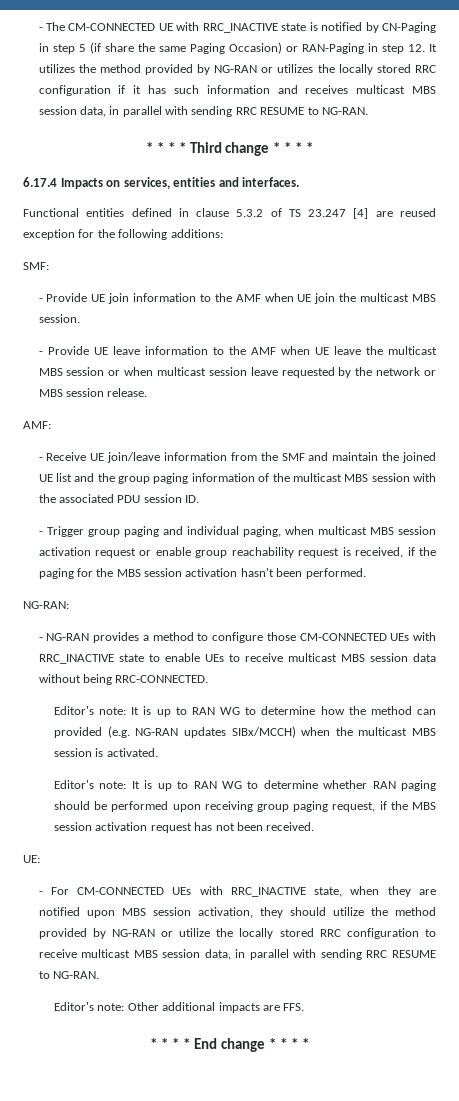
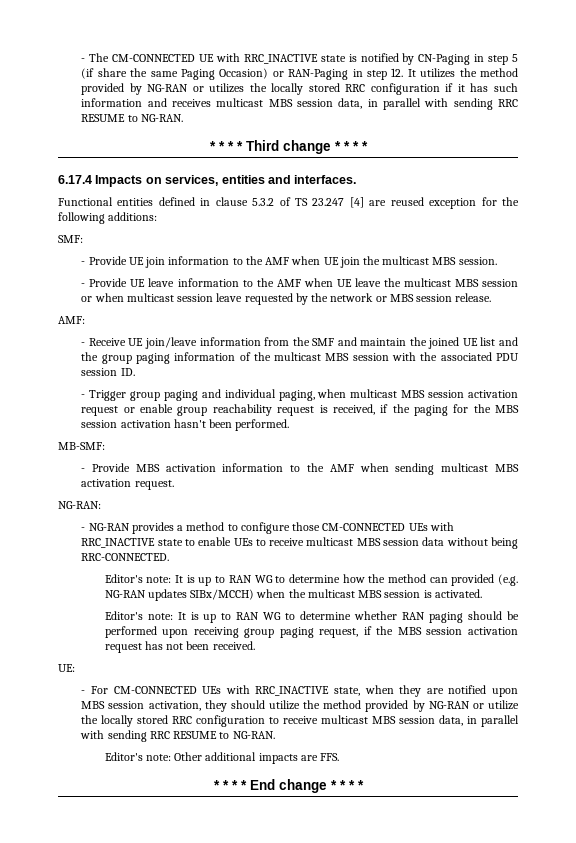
+ MB-SMF:
+ - Provide MBS activation information to the AMF when sending multicast MBS activation request.

